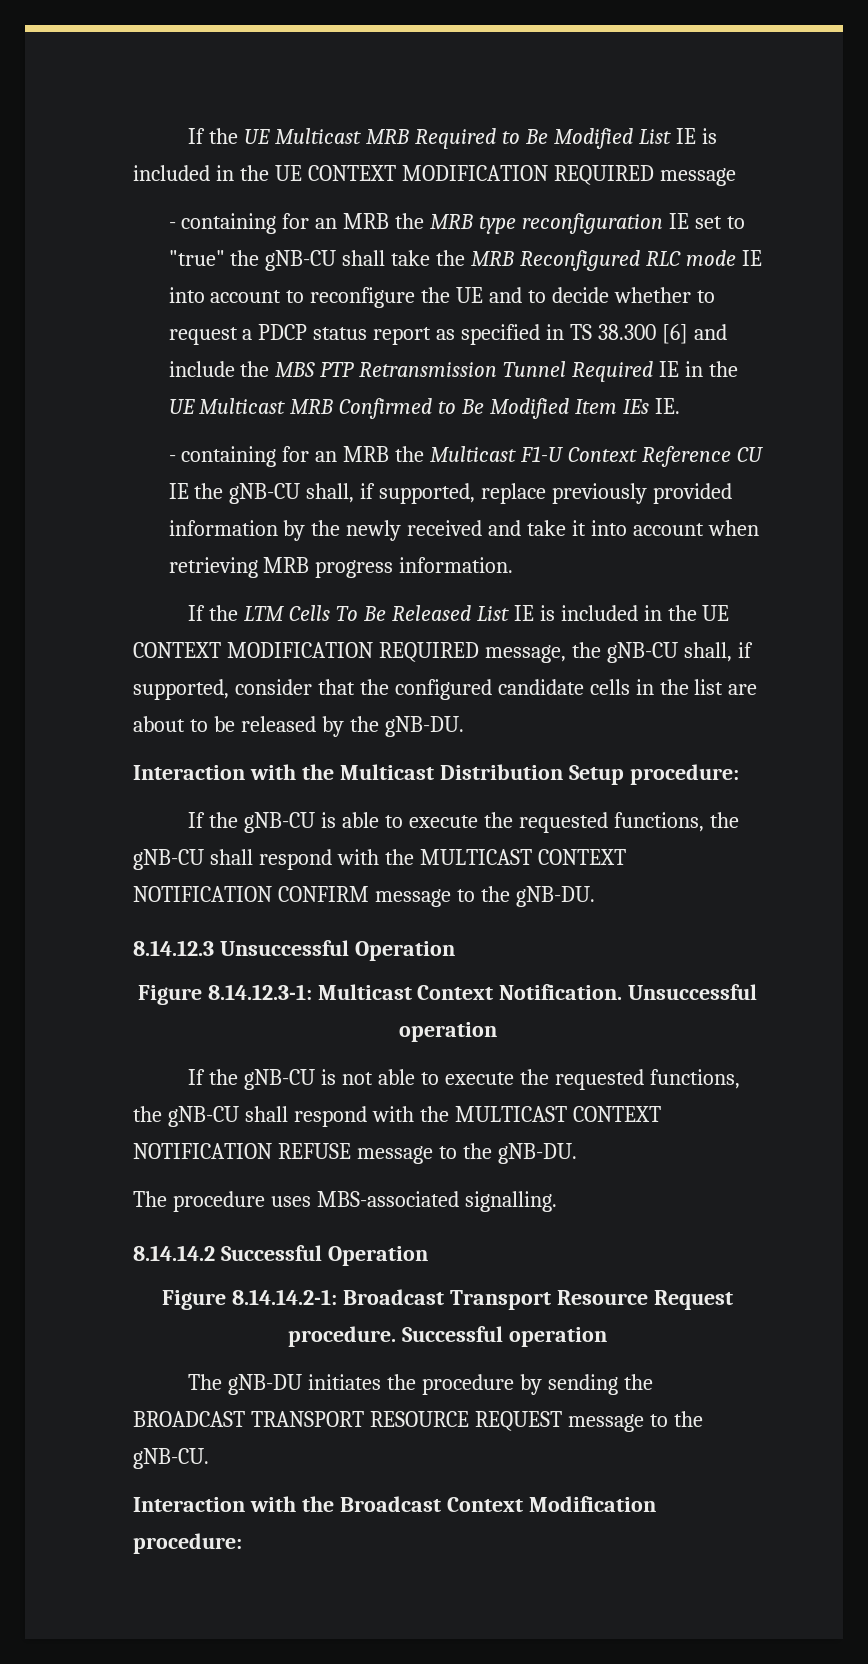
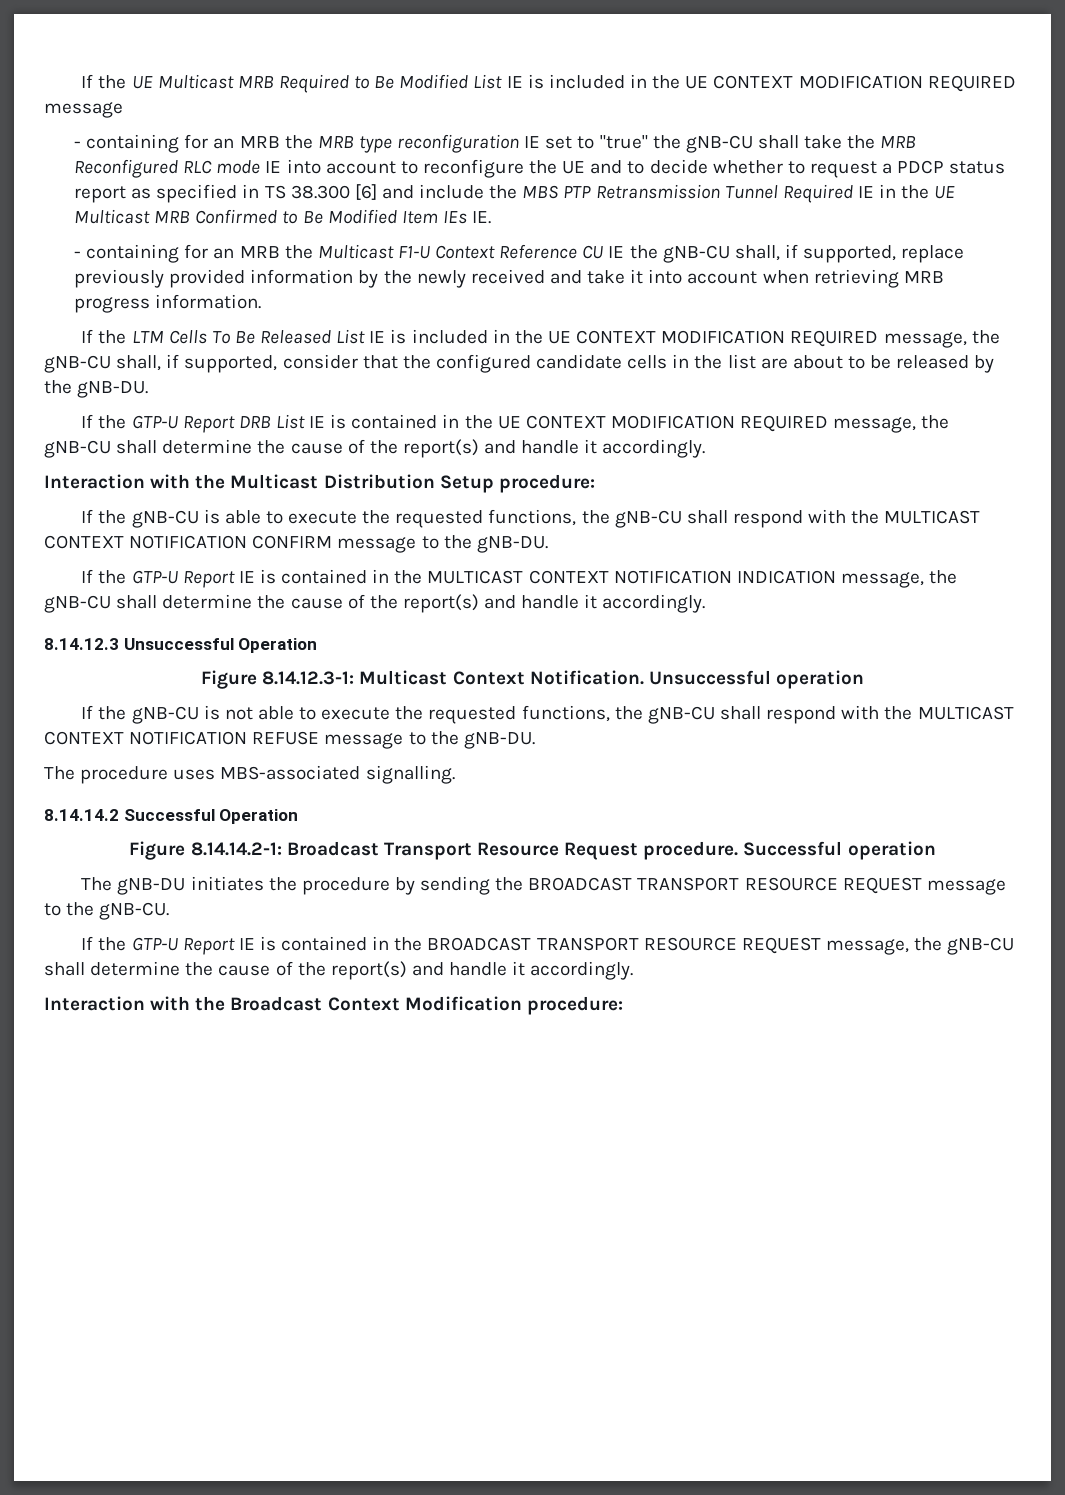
+ If the GTP-U Report DRB List IE is contained in the UE CONTEXT MODIFICATION REQUIRED message, the gNB-CU shall determine the cause of the report(s) and handle it accordingly.
+ If the GTP-U Report IE is contained in the MULTICAST CONTEXT NOTIFICATION INDICATION message, the gNB-CU shall determine the cause of the report(s) and handle it accordingly.
+ If the GTP-U Report IE is contained in the BROADCAST TRANSPORT RESOURCE REQUEST message, the gNB-CU shall determine the cause of the report(s) and handle it accordingly.

